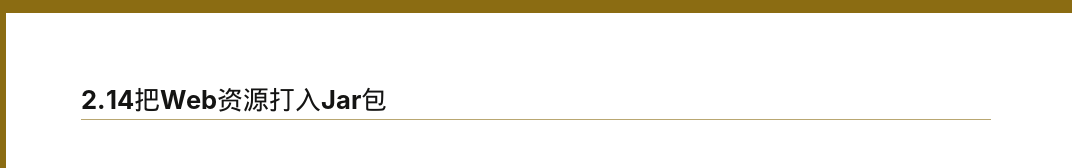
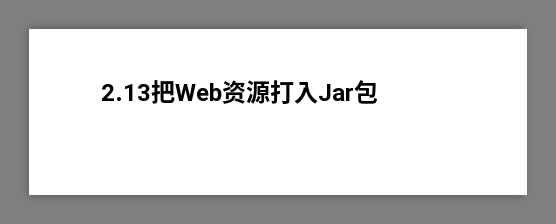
- 2.14把Web资源打入Jar包
+ 2.13把Web资源打入Jar包

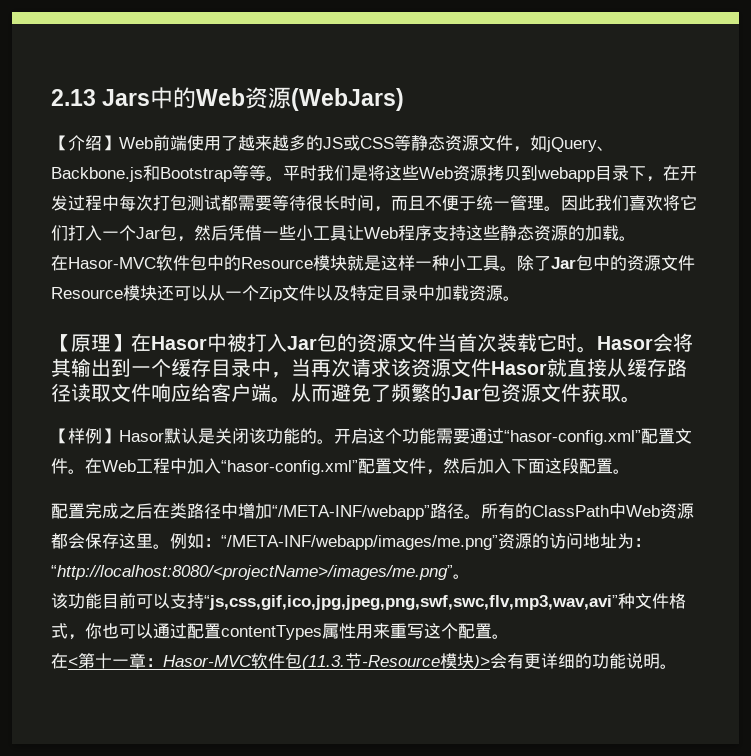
- 2.13把Web资源打入Jar包
+ 2.13 Jars中的Web资源(WebJars)
+ 【介绍】Web前端使用了越来越多的JS或CSS等静态资源文件，如jQuery、Backbone.js和Bootstrap等等。平时我们是将这些Web资源拷贝到webapp目录下，在开发过程中每次打包测试都需要等待很长时间，而且不便于统一管理。因此我们喜欢将它们打入一个Jar包，然后凭借一些小工具让Web程序支持这些静态资源的加载。
+ 在Hasor-MVC软件包中的Resource模块就是这样一种小工具。除了Jar包中的资源文件Resource模块还可以从一个Zip文件以及特定目录中加载资源。
+ 【原理】在Hasor中被打入Jar包的资源文件当首次装载它时。Hasor会将其输出到一个缓存目录中，当再次请求该资源文件Hasor就直接从缓存路径读取文件响应给客户端。从而避免了频繁的Jar包资源文件获取。
+ 【样例】Hasor默认是关闭该功能的。开启这个功能需要通过“hasor-config.xml”配置文件。在Web工程中加入“hasor-config.xml”配置文件，然后加入下面这段配置。
+ 配置完成之后在类路径中增加“/META-INF/webapp”路径。所有的ClassPath中Web资源都会保存这里。例如：“/META-INF/webapp/images/me.png”资源的访问地址为：“http://localhost:8080/<projectName>/images/me.png”。
+ 该功能目前可以支持“js,css,gif,ico,jpg,jpeg,png,swf,swc,flv,mp3,wav,avi”种文件格式，你也可以通过配置contentTypes属性用来重写这个配置。
+ 在<第十一章：Hasor-MVC软件包(11.3.节-Resource模块)>会有更详细的功能说明。

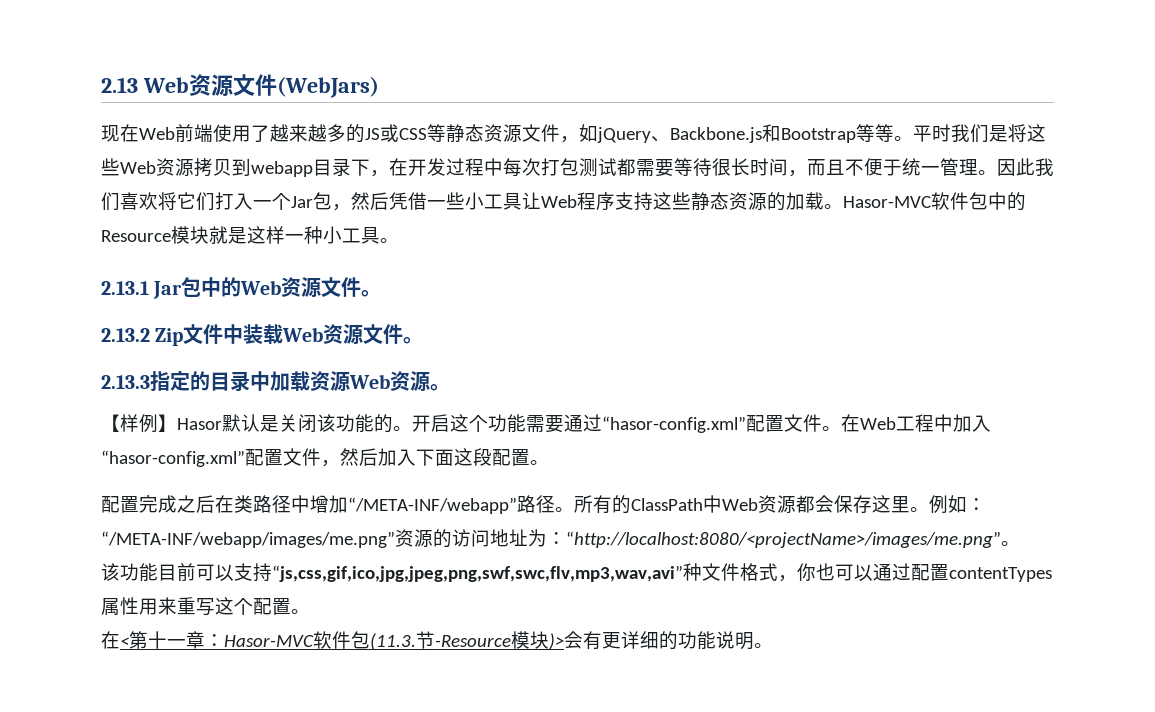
- 2.13 Jars中的Web资源(WebJars)
+ 2.13 Web资源文件(WebJars)
- 【介绍】Web前端使用了越来越多的JS或CSS等静态资源文件，如jQuery、Backbone.js和Bootstrap等等。
+ 现在Web前端使用了越来越多的JS或CSS等静态资源文件，如jQuery、Backbone.js和Bootstrap等等。
- 因此我们喜欢将它们打入一个Jar包，然后凭借一些小工具让Web程序支持这些静态资源的加载。
- 在Hasor-MVC软件包中的Resource模块就是这样一种小工具。除了Jar包中的资源文件Resource模块还可以从一个Zip文件以及特定目录中加载资源。
- 【原理】在Hasor中被打入Jar包的资源文件当首次装载它时。Hasor会将其输出到一个缓存目录中，当再次请求该资源文件Hasor就直接从缓存路径读取文件响应给客户端。从而避免了频繁的Jar包资源文件获取。
+ 因此我们喜欢将它们打入一个Jar包，然后凭借一些小工具让Web程序支持这些静态资源的加载。Hasor-MVC软件包中的Resource模块就是这样一种小工具。
+ 2.13.1 Jar包中的Web资源文件。
+ 2.13.2 Zip文件中装载Web资源文件。
+ 2.13.3指定的目录中加载资源Web资源。

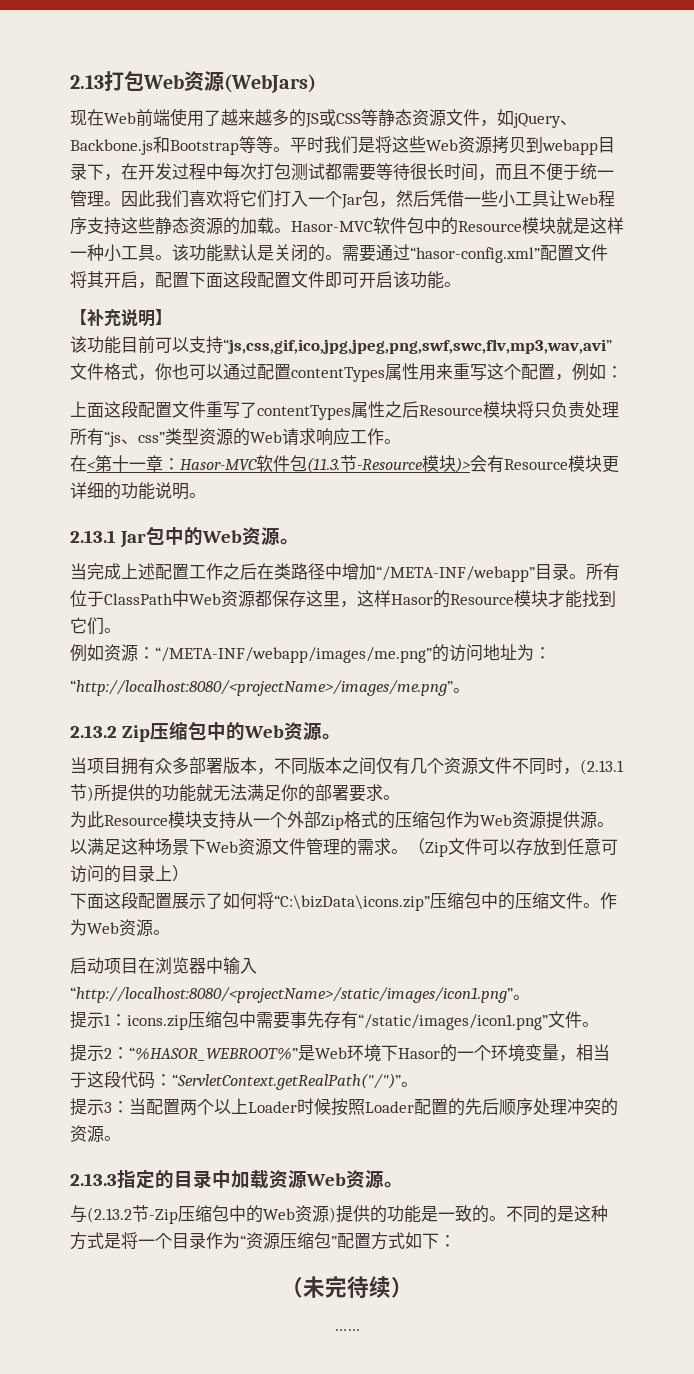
- 2.13 Web资源文件(WebJars)
+ 2.13打包Web资源(WebJars)
- Hasor-MVC软件包中的Resource模块就是这样一种小工具。
- 2.13.1 Jar包中的Web资源文件。
- 2.13.2 Zip文件中装载Web资源文件。
- 2.13.3指定的目录中加载资源Web资源。
- 【样例】Hasor默认是关闭该功能的。开启这个功能需要通过“hasor-config.xml”配置文件。在Web工程中加入“hasor-config.xml”配置文件，然后加入下面这段配置。
- 配置完成之后在类路径中增加“/META-INF/webapp”路径。所有的ClassPath中Web资源都会保存这里。例如：“/META-INF/webapp/images/me.png”资源的访问地址为：“http://localhost:8080/<projectName>/images/me.png”。
+ Hasor-MVC软件包中的Resource模块就是这样一种小工具。该功能默认是关闭的。需要通过“hasor-config.xml”配置文件将其开启，配置下面这段配置文件即可开启该功能。
+ 【补充说明】
- 该功能目前可以支持“js,css,gif,ico,jpg,jpeg,png,swf,swc,flv,mp3,wav,avi”种文件格式，你也可以通过配置contentTypes属性用来重写这个配置。
+ 该功能目前可以支持“js,css,gif,ico,jpg,jpeg,png,swf,swc,flv,mp3,wav,avi”文件格式，你也可以通过配置contentTypes属性用来重写这个配置，例如：
+ 上面这段配置文件重写了contentTypes属性之后Resource模块将只负责处理所有“js、css”类型资源的Web请求响应工作。
- 在<第十一章：Hasor-MVC软件包(11.3.节-Resource模块)>会有更详细的功能说明。
+ 在<第十一章：Hasor-MVC软件包(11.3.节-Resource模块)>会有Resource模块更详细的功能说明。
+ 2.13.1 Jar包中的Web资源。
+ 当完成上述配置工作之后在类路径中增加“/META-INF/webapp”目录。所有位于ClassPath中Web资源都保存这里，这样Hasor的Resource模块才能找到它们。
+ 例如资源：“/META-INF/webapp/images/me.png”的访问地址为：
+ “http://localhost:8080/<projectName>/images/me.png”。
+ 2.13.2 Zip压缩包中的Web资源。
+ 当项目拥有众多部署版本，不同版本之间仅有几个资源文件不同时，(2.13.1节)所提供的功能就无法满足你的部署要求。
+ 为此Resource模块支持从一个外部Zip格式的压缩包作为Web资源提供源。以满足这种场景下Web资源文件管理的需求。（Zip文件可以存放到任意可访问的目录上）
+ 下面这段配置展示了如何将“C:\bizData\icons.zip”压缩包中的压缩文件。作为Web资源。
+ 启动项目在浏览器中输入“http://localhost:8080/<projectName>/static/images/icon1.png”。
+ 提示1：icons.zip压缩包中需要事先存有“/static/images/icon1.png”文件。
+ 提示2：“%HASOR_WEBROOT%”是Web环境下Hasor的一个环境变量，相当于这段代码：“ServletContext.getRealPath("/")”。
+ 提示3：当配置两个以上Loader时候按照Loader配置的先后顺序处理冲突的资源。
+ 2.13.3指定的目录中加载资源Web资源。
+ 与(2.13.2节-Zip压缩包中的Web资源)提供的功能是一致的。不同的是这种方式是将一个目录作为“资源压缩包”配置方式如下：
+ （未完待续）
+ ……

